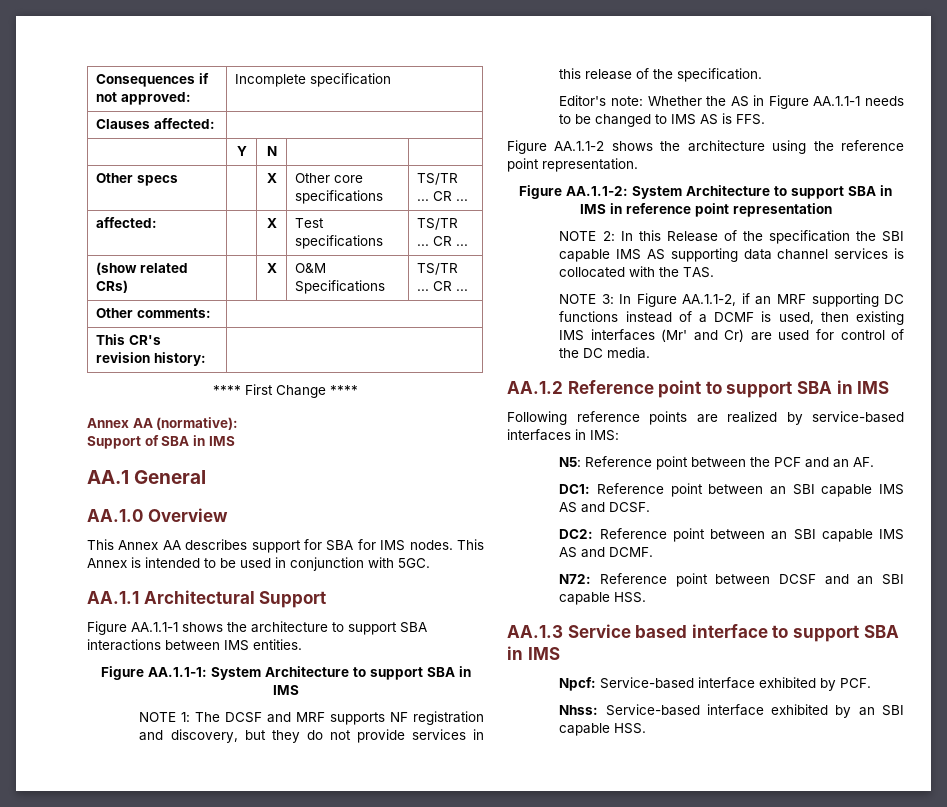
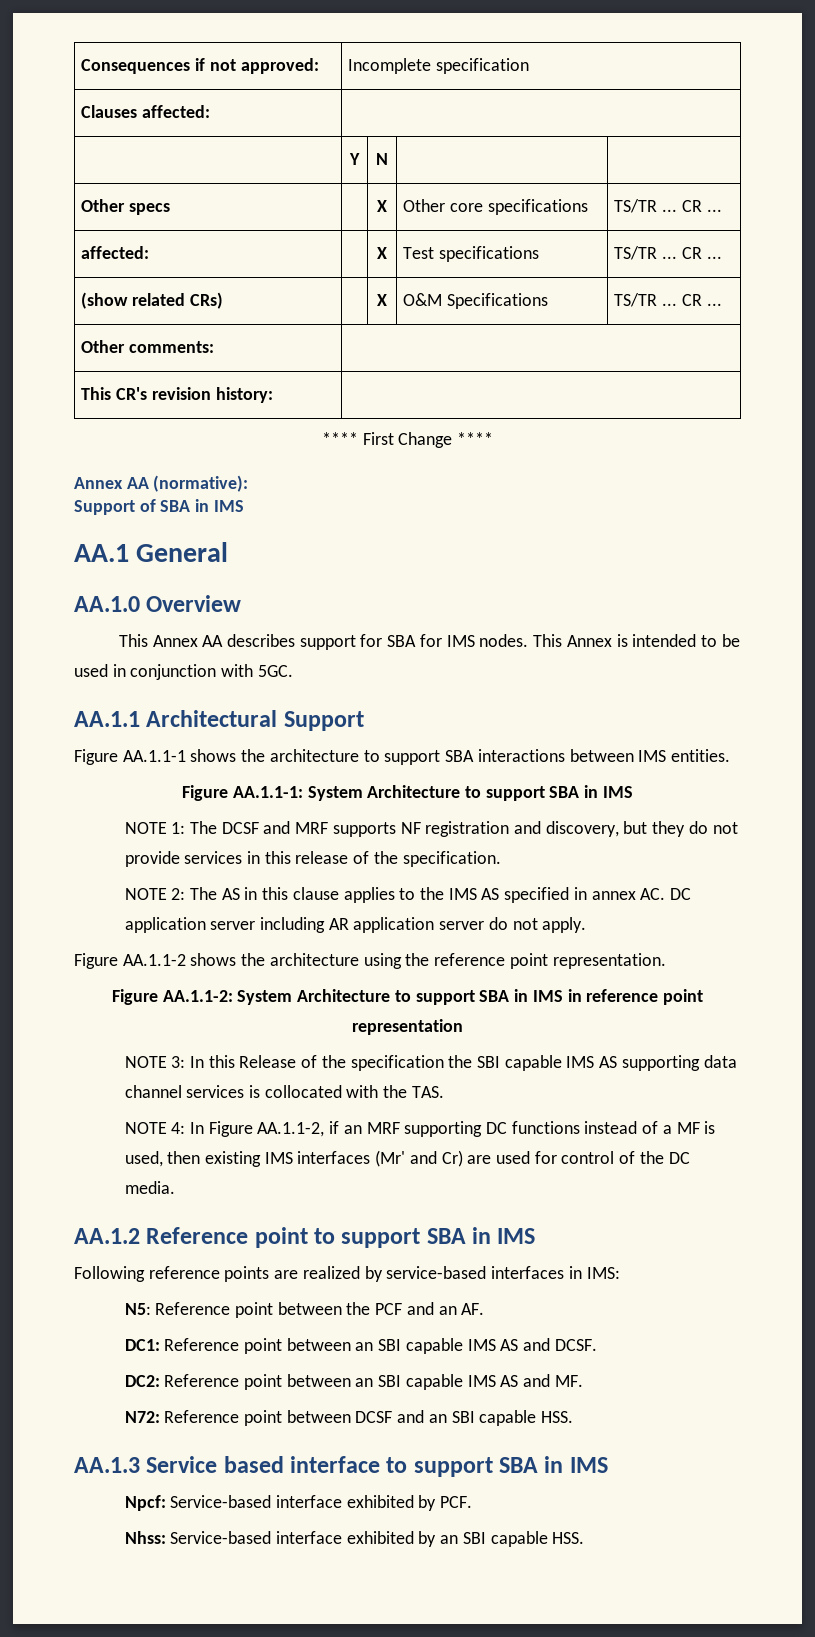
- Editor's note: Whether the AS in Figure AA.1.1-1 needs to be changed to IMS AS is FFS.
+ NOTE 2: The AS in this clause applies to the IMS AS specified in annex AC. DC application server including AR application server do not apply.
- NOTE 2: In this Release of the specification the SBI capable IMS AS supporting data channel services is collocated with the TAS.
+ NOTE 3: In this Release of the specification the SBI capable IMS AS supporting data channel services is collocated with the TAS.
- NOTE 3: In Figure AA.1.1-2, if an MRF supporting DC functions instead of a DCMF is used, then existing IMS interfaces (Mr' and Cr) are used for control of the DC media.
+ NOTE 4: In Figure AA.1.1-2, if an MRF supporting DC functions instead of a MF is used, then existing IMS interfaces (Mr' and Cr) are used for control of the DC media.
- DC2: Reference point between an SBI capable IMS AS and DCMF.
+ DC2: Reference point between an SBI capable IMS AS and MF.

